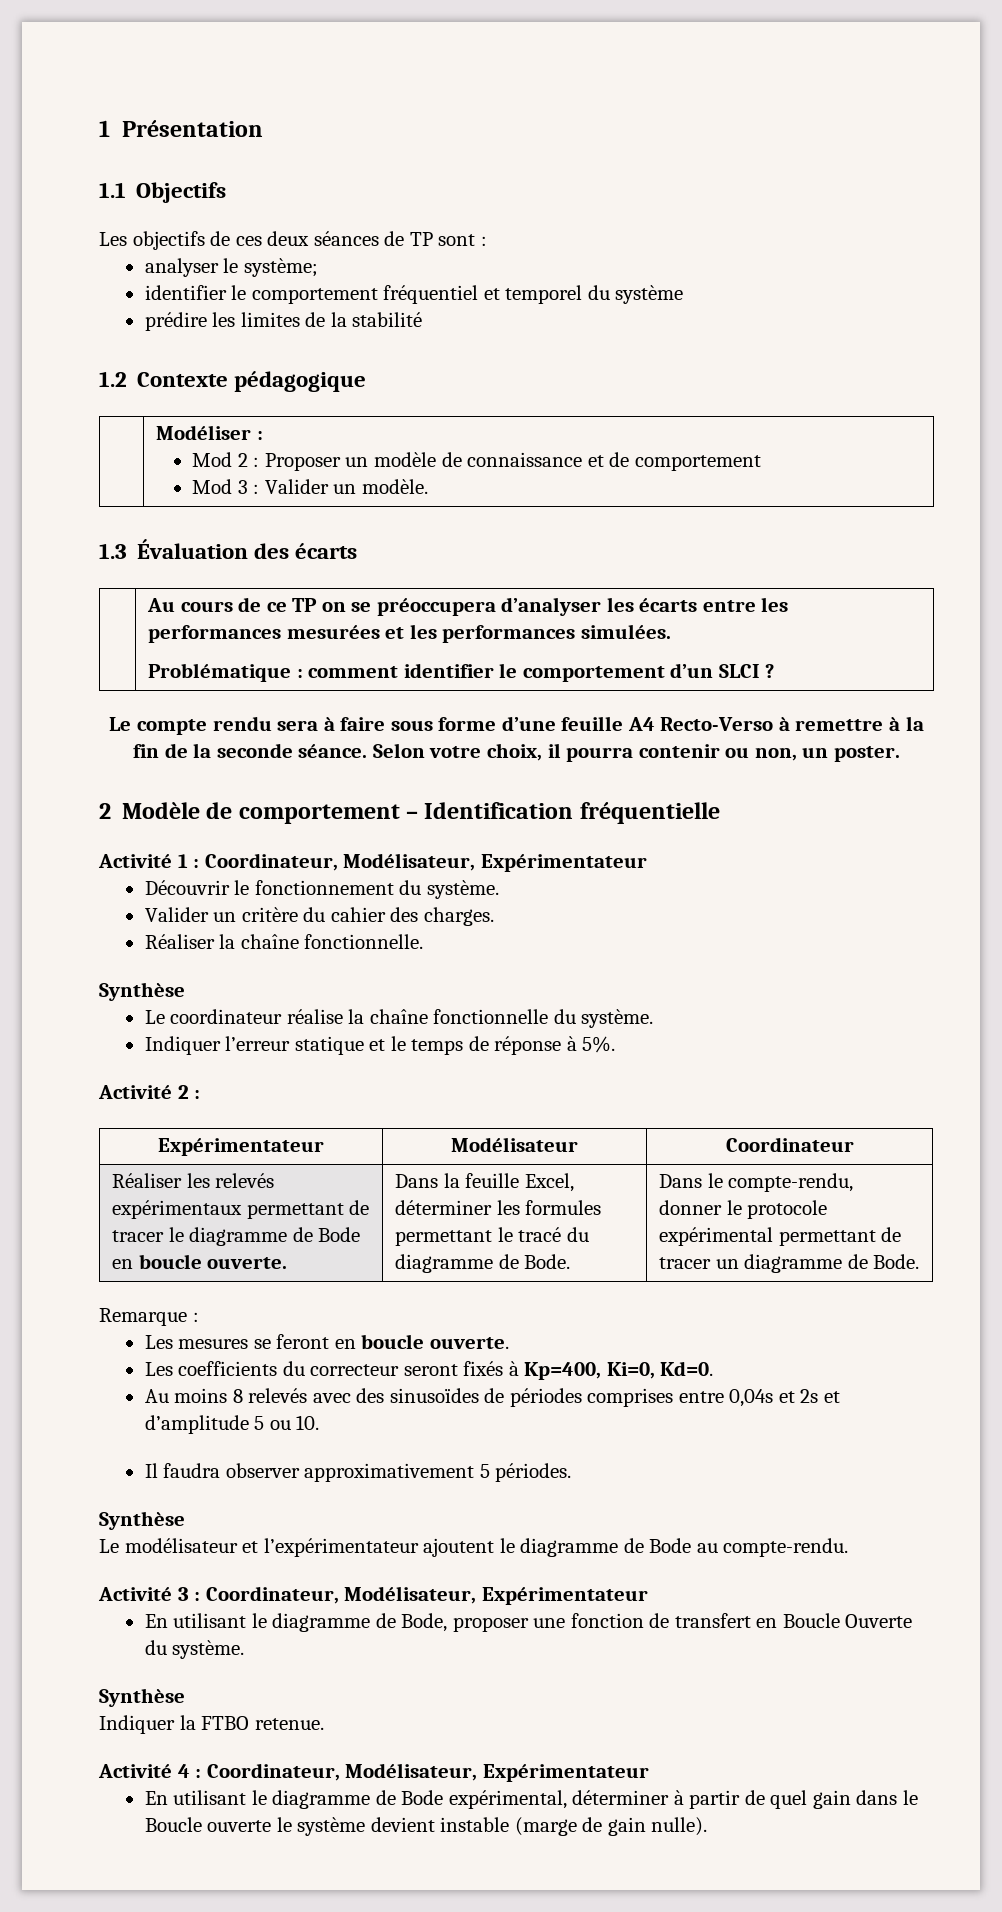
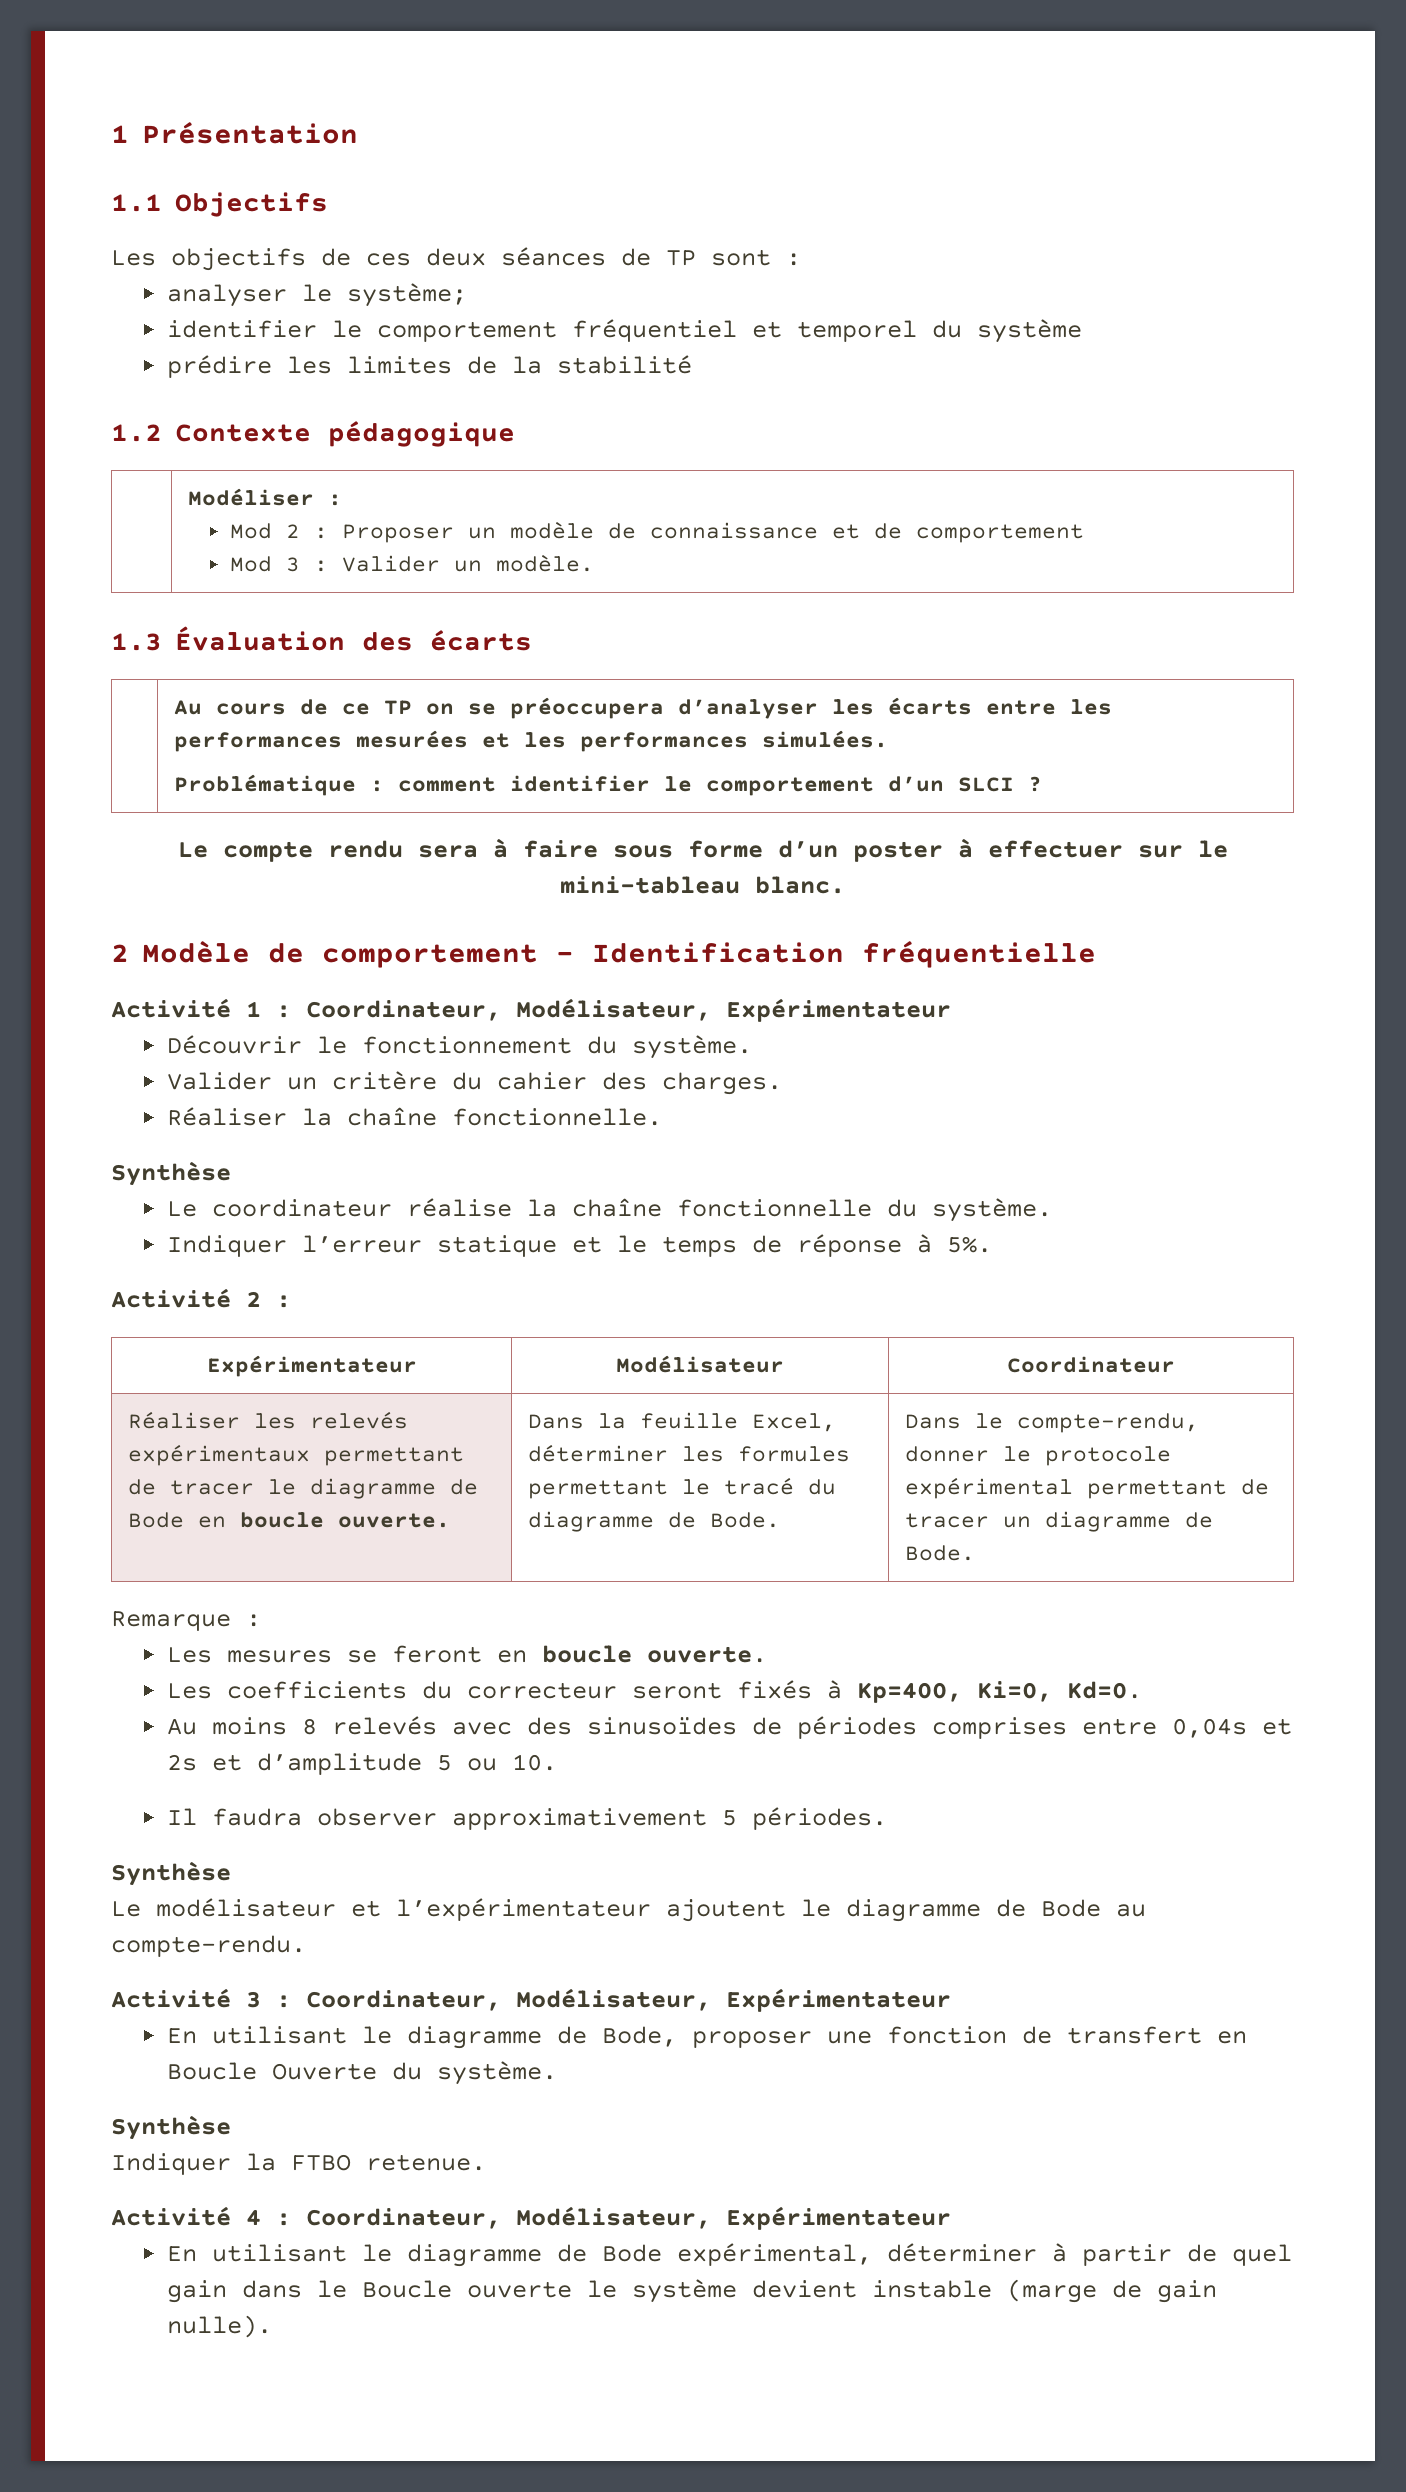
- Le compte rendu sera à faire sous forme d’une feuille A4 Recto-Verso à remettre à la fin de la seconde séance. Selon votre choix, il pourra contenir ou non, un poster.
+ Le compte rendu sera à faire sous forme d’un poster à effectuer sur le mini-tableau blanc.

